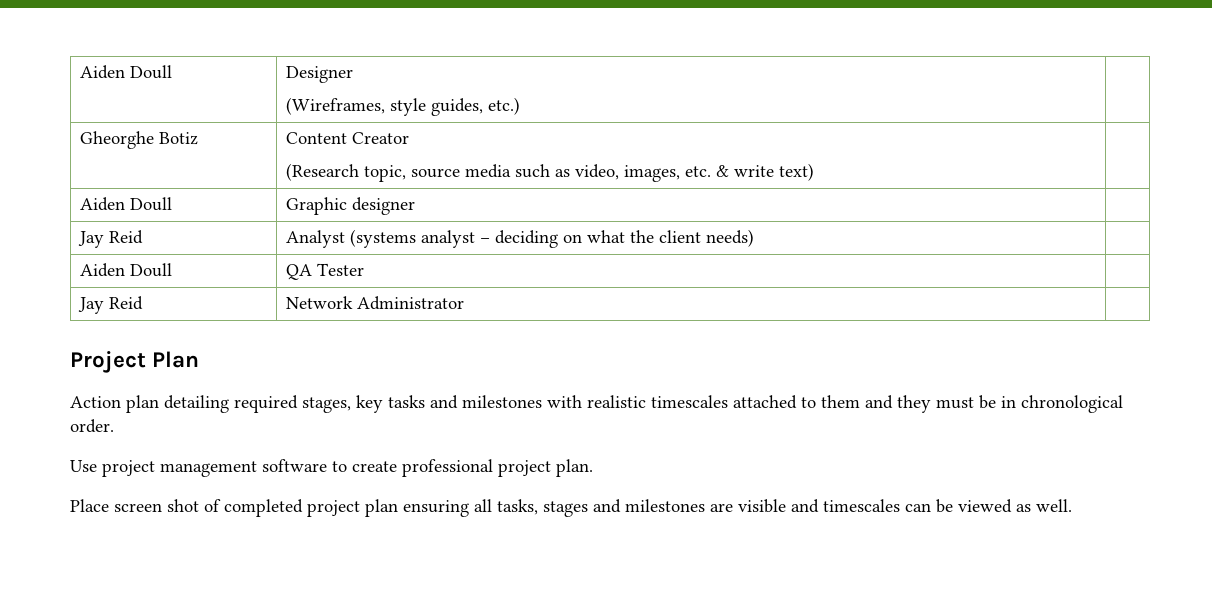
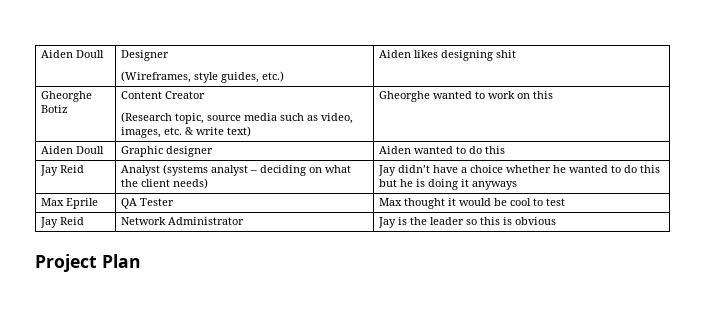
  Aiden Doull | Designer
- (Wireframes, style guides, etc.) |
+ (Wireframes, style guides, etc.) | Aiden likes designing shit
  Gheorghe Botiz | Content Creator
- (Research topic, source media such as video, images, etc. & write text) |
+ (Research topic, source media such as video, images, etc. & write text) | Gheorghe wanted to work on this
- Aiden Doull | Graphic designer |
+ Aiden Doull | Graphic designer | Aiden wanted to do this
- Jay Reid | Analyst (systems analyst – deciding on what the client needs) |
- Aiden Doull | QA Tester |
- Jay Reid | Network Administrator |
+ Jay Reid | Analyst (systems analyst – deciding on what the client needs) | Jay didn’t have a choice whether he wanted to do this but he is doing it anyways
+ Max Eprile | QA Tester | Max thought it would be cool to test
+ Jay Reid | Network Administrator | Jay is the leader so this is obvious
  Project Plan
- Action plan detailing required stages, key tasks and milestones with realistic timescales attached to them and they must be in chronological order.
- Use project management software to create professional project plan.
- Place screen shot of completed project plan ensuring all tasks, stages and milestones are visible and timescales can be viewed as well.

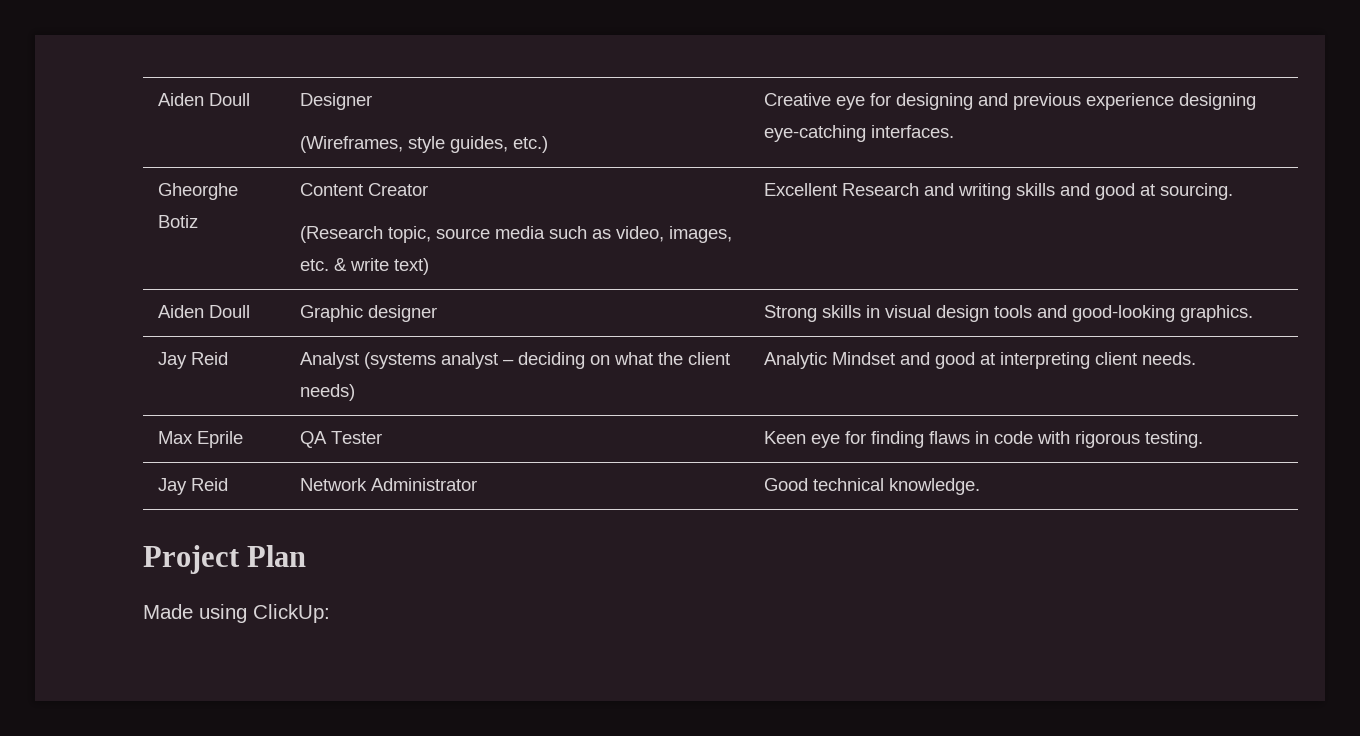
  Aiden Doull | Designer
- (Wireframes, style guides, etc.) | Aiden likes designing shit
+ (Wireframes, style guides, etc.) | Creative eye for designing and previous experience designing eye-catching interfaces.
  Gheorghe Botiz | Content Creator
- (Research topic, source media such as video, images, etc. & write text) | Gheorghe wanted to work on this
- Aiden Doull | Graphic designer | Aiden wanted to do this
+ (Research topic, source media such as video, images, etc. & write text) | Excellent Research and writing skills and good at sourcing.
+ Aiden Doull | Graphic designer | Strong skills in visual design tools and good-looking graphics.
- Jay Reid | Analyst (systems analyst – deciding on what the client needs) | Jay didn’t have a choice whether he wanted to do this but he is doing it anyways
- Max Eprile | QA Tester | Max thought it would be cool to test
- Jay Reid | Network Administrator | Jay is the leader so this is obvious
+ Jay Reid | Analyst (systems analyst – deciding on what the client needs) | Analytic Mindset and good at interpreting client needs.
+ Max Eprile | QA Tester | Keen eye for finding flaws in code with rigorous testing.
+ Jay Reid | Network Administrator | Good technical knowledge.
+ Made using ClickUp:

